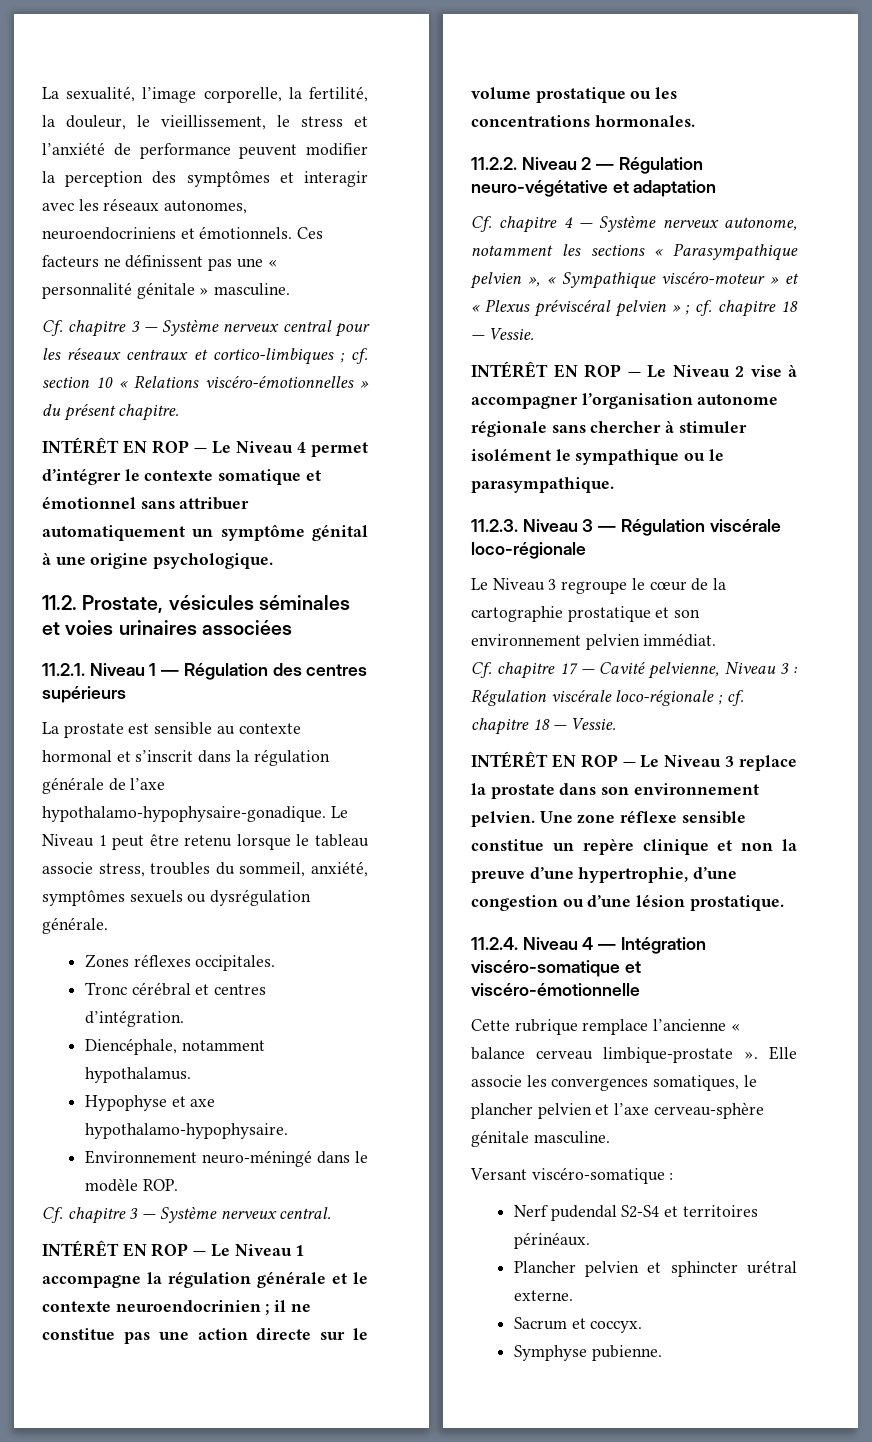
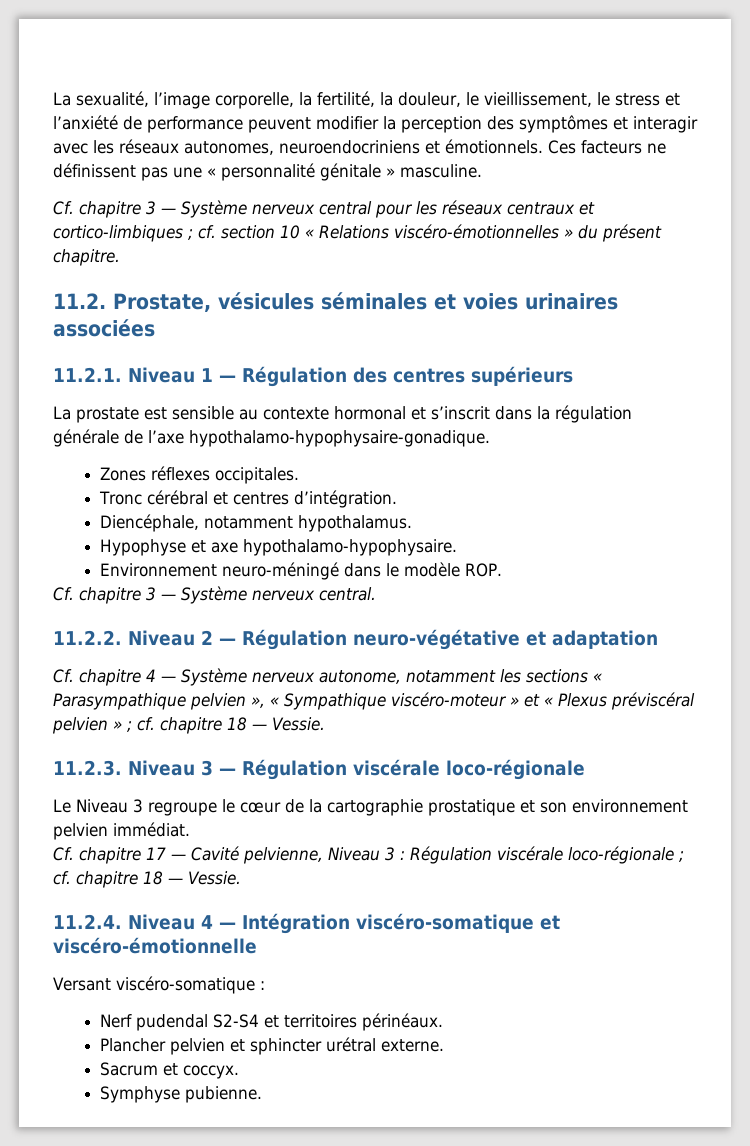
- INTÉRÊT EN ROP — Le Niveau 4 permet d’intégrer le contexte somatique et émotionnel sans attribuer automatiquement un symptôme génital à une origine psychologique.
- Le Niveau 1 peut être retenu lorsque le tableau associe stress, troubles du sommeil, anxiété, symptômes sexuels ou dysrégulation générale.
- INTÉRÊT EN ROP — Le Niveau 1 accompagne la régulation générale et le contexte neuroendocrinien ; il ne constitue pas une action directe sur le volume prostatique ou les concentrations hormonales.
- INTÉRÊT EN ROP — Le Niveau 2 vise à accompagner l’organisation autonome régionale sans chercher à stimuler isolément le sympathique ou le parasympathique.
- INTÉRÊT EN ROP — Le Niveau 3 replace la prostate dans son environnement pelvien. Une zone réflexe sensible constitue un repère clinique et non la preuve d’une hypertrophie, d’une congestion ou d’une lésion prostatique.
- Cette rubrique remplace l’ancienne « balance cerveau limbique-prostate ». Elle associe les convergences somatiques, le plancher pelvien et l’axe cerveau-sphère génitale masculine.

